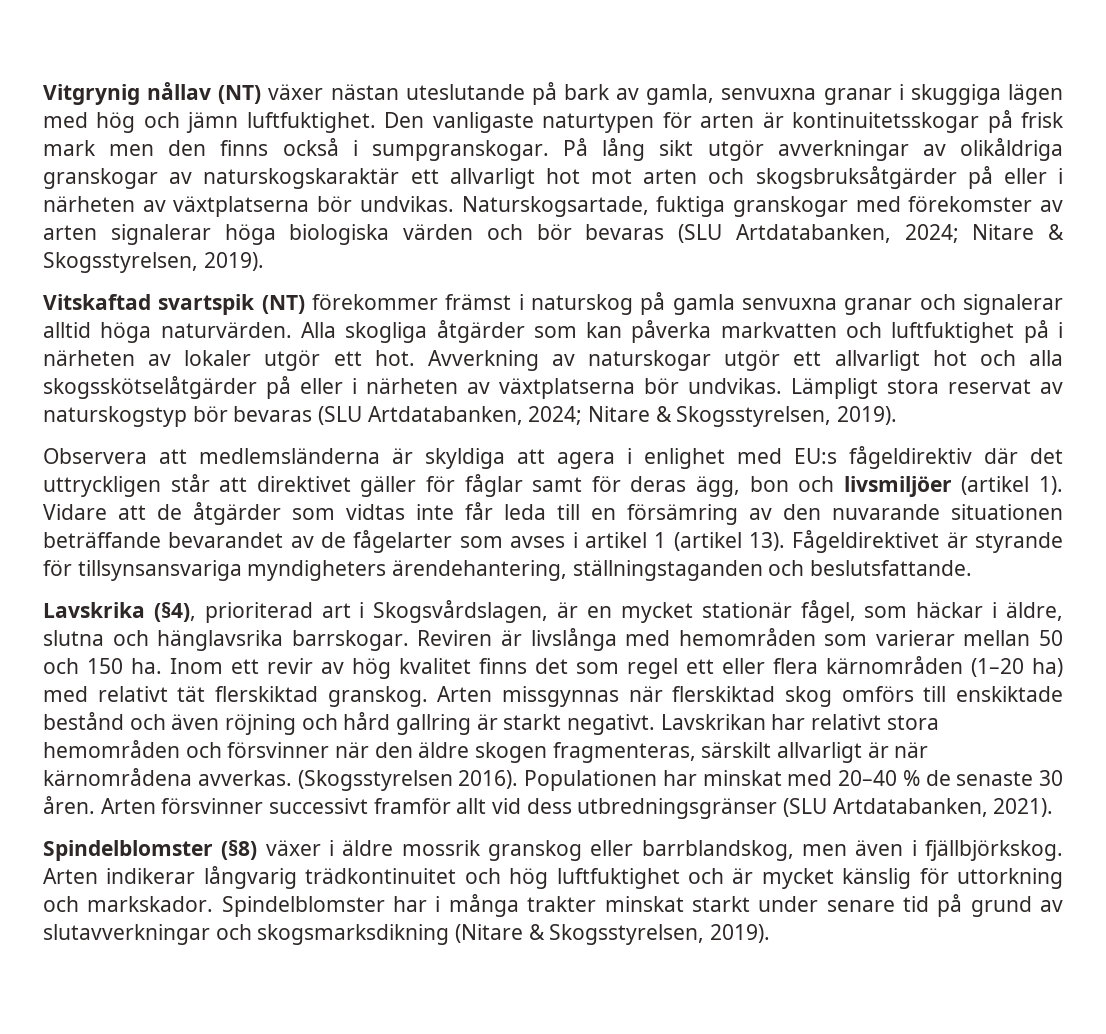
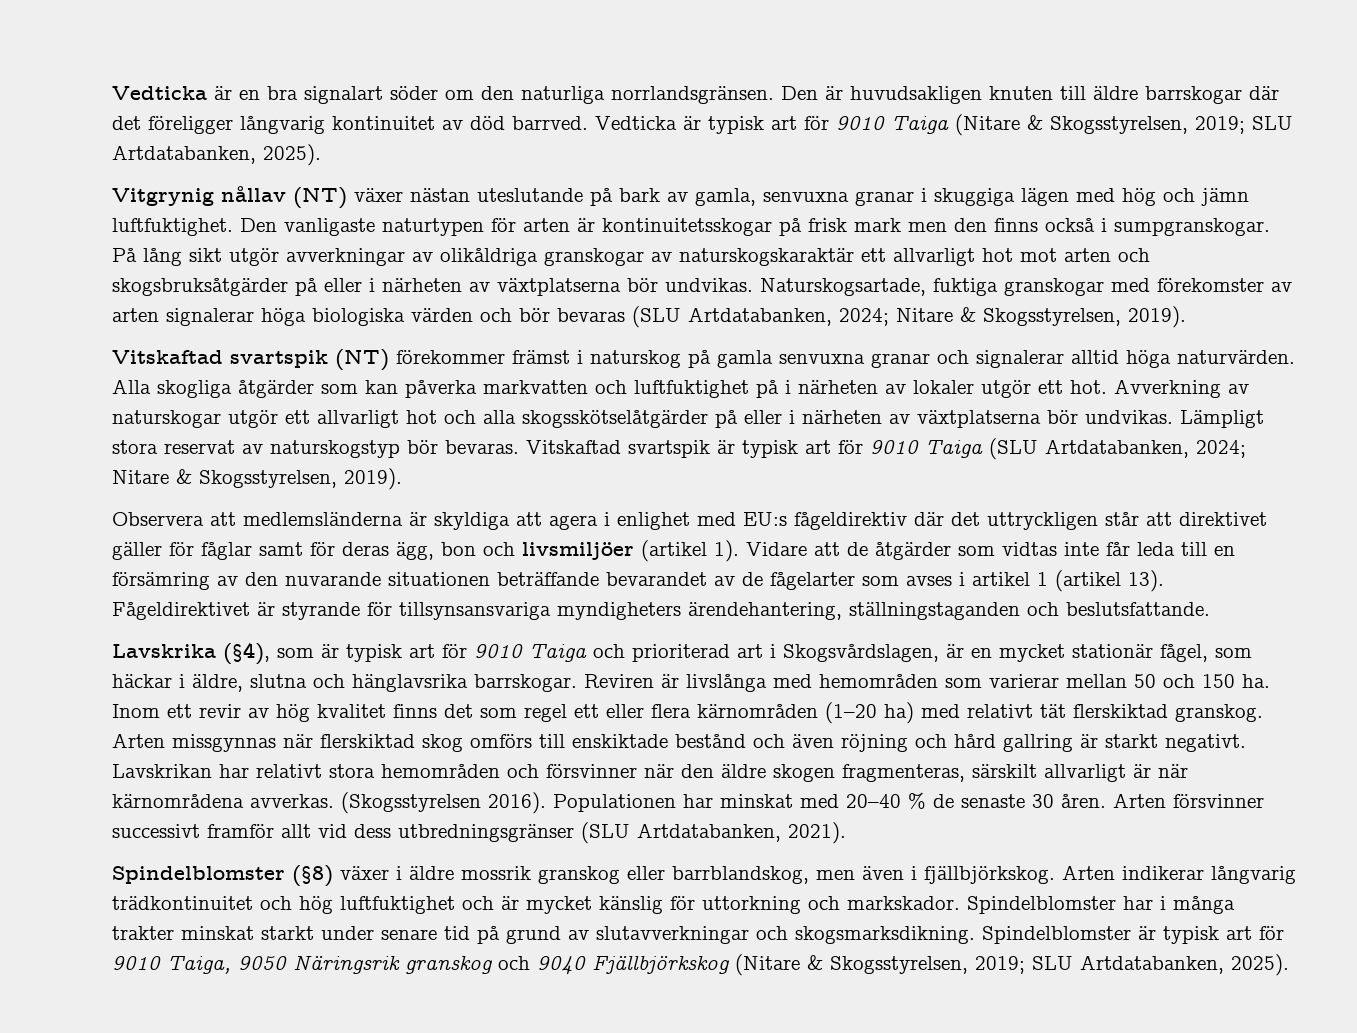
+ Vedticka är en bra signalart söder om den naturliga norrlandsgränsen. Den är huvudsakligen knuten till äldre barrskogar där det föreligger långvarig kontinuitet av död barrved. Vedticka är typisk art för 9010 Taiga (Nitare & Skogsstyrelsen, 2019; SLU Artdatabanken, 2025).
- Lämpligt stora reservat av naturskogstyp bör bevaras (SLU Artdatabanken, 2024; Nitare & Skogsstyrelsen, 2019).
+ Lämpligt stora reservat av naturskogstyp bör bevaras. Vitskaftad svartspik är typisk art för 9010 Taiga (SLU Artdatabanken, 2024; Nitare & Skogsstyrelsen, 2019).
- Lavskrika (§4), prioriterad art i Skogsvårdslagen, är en mycket stationär fågel, som häckar i äldre, slutna och hänglavsrika barrskogar.
+ Lavskrika (§4), som är typisk art för 9010 Taiga och prioriterad art i Skogsvårdslagen, är en mycket stationär fågel, som häckar i äldre, slutna och hänglavsrika barrskogar.
- Spindelblomster har i många trakter minskat starkt under senare tid på grund av slutavverkningar och skogsmarksdikning (Nitare & Skogsstyrelsen, 2019).
+ Spindelblomster har i många trakter minskat starkt under senare tid på grund av slutavverkningar och skogsmarksdikning. Spindelblomster är typisk art för 9010 Taiga, 9050 Näringsrik granskog och 9040 Fjällbjörkskog (Nitare & Skogsstyrelsen, 2019; SLU Artdatabanken, 2025).

